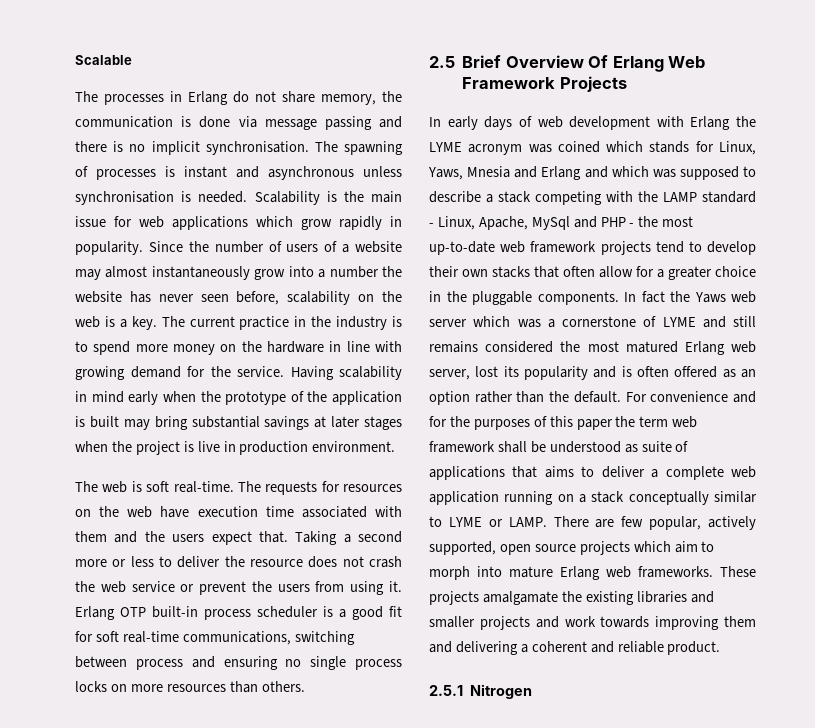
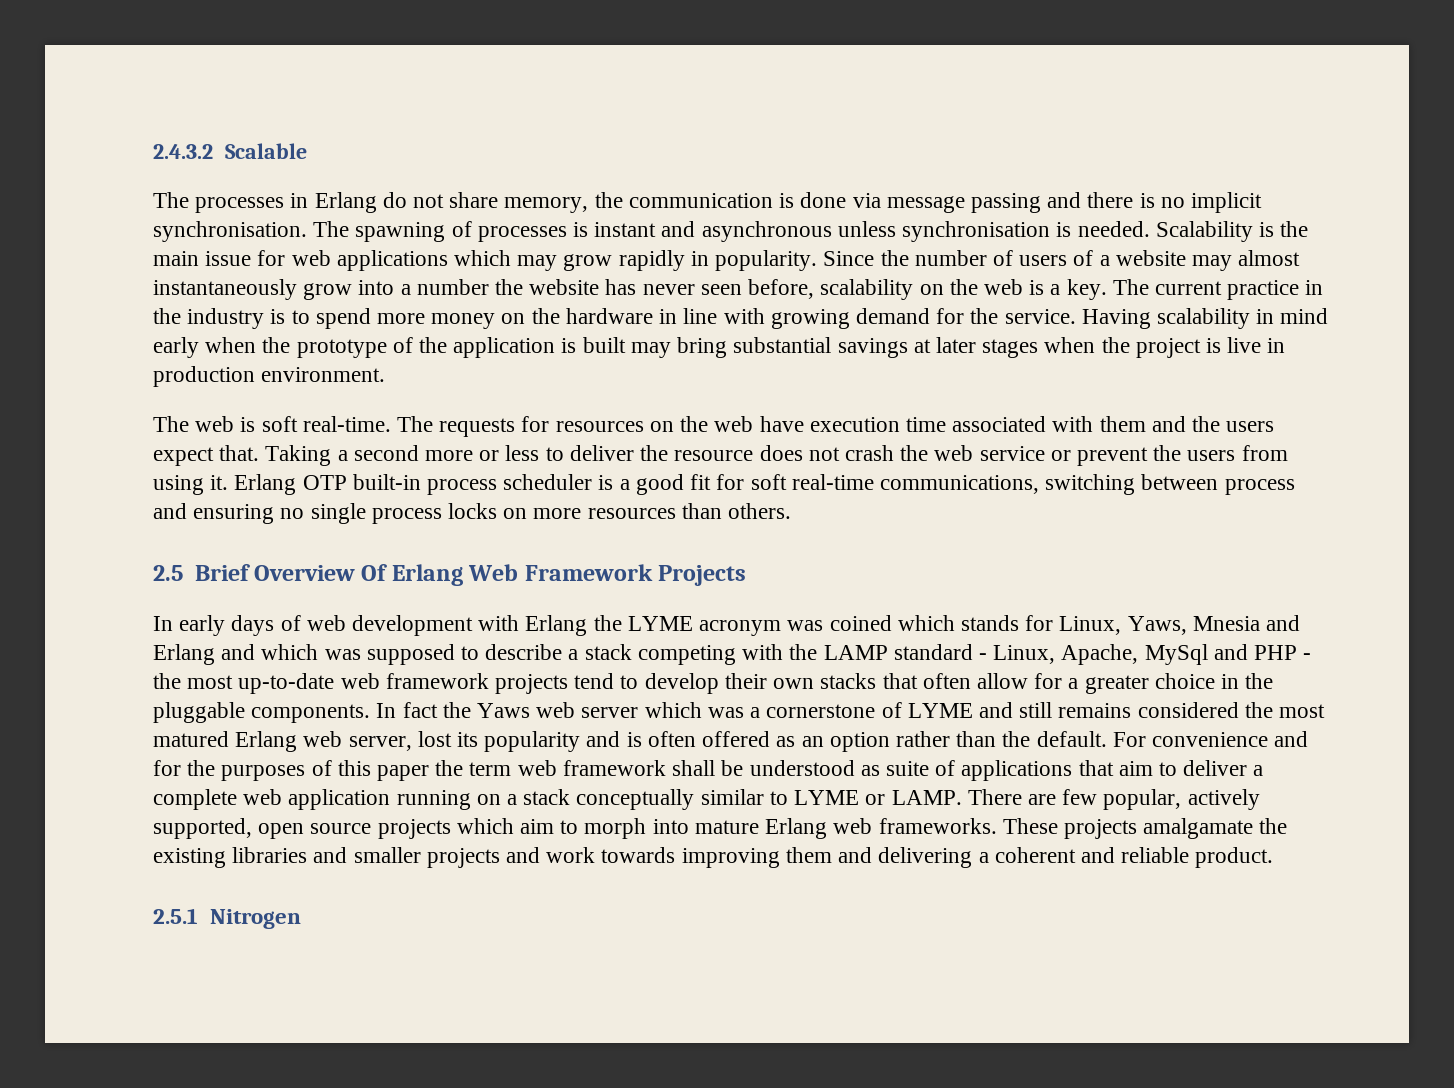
- Scalable
+ 2.4.3.2 Scalable
- Scalability is the main issue for web applications which grow rapidly in popularity.
+ Scalability is the main issue for web applications which may grow rapidly in popularity.
- For convenience and for the purposes of this paper the term web framework shall be understood as suite of applications that aims to deliver a complete web application running on a stack conceptually similar to LYME or LAMP.
+ For convenience and for the purposes of this paper the term web framework shall be understood as suite of applications that aim to deliver a complete web application running on a stack conceptually similar to LYME or LAMP.

